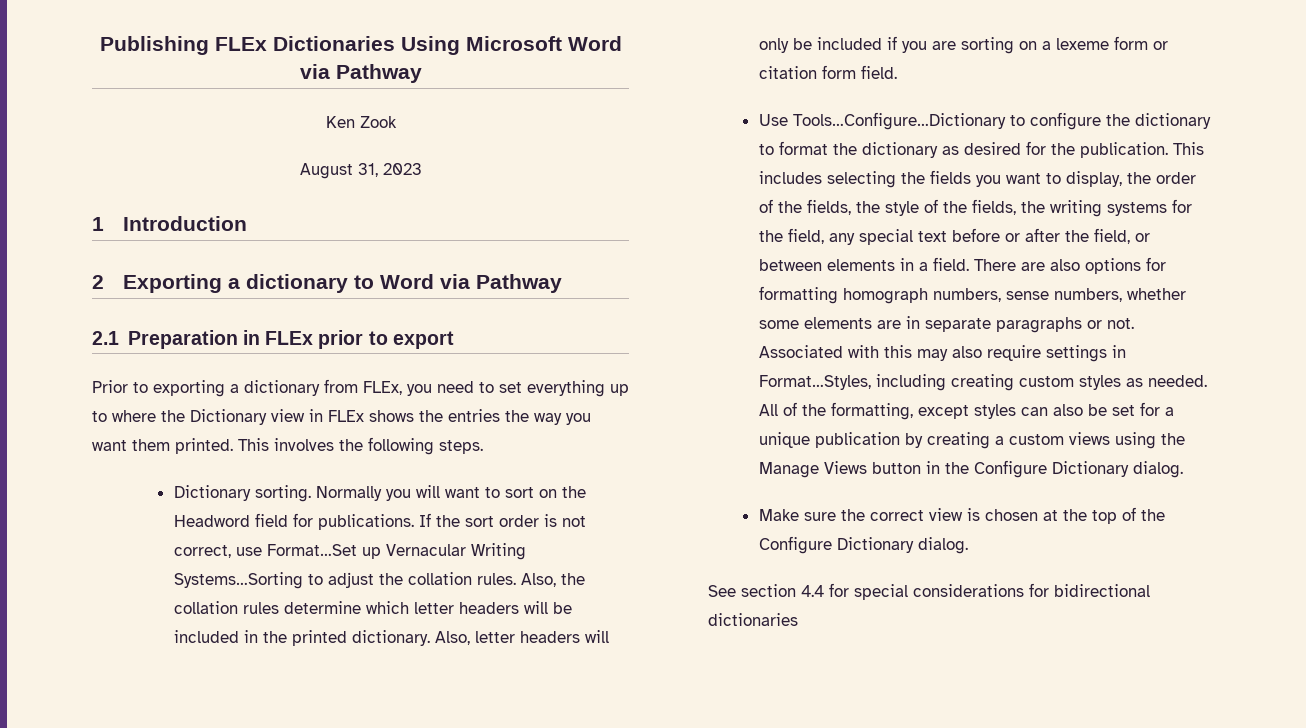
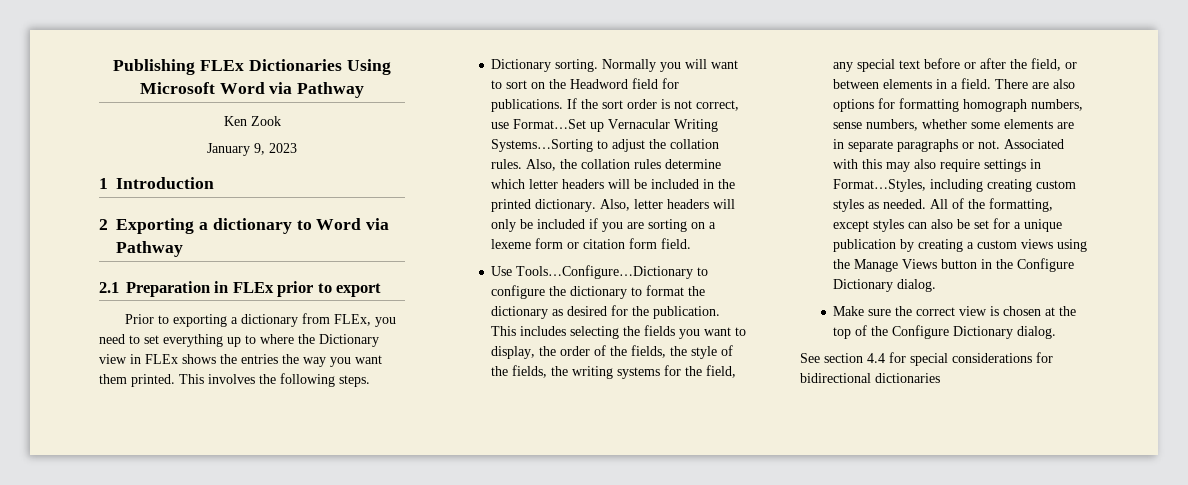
- August 31, 2023
+ January 9, 2023

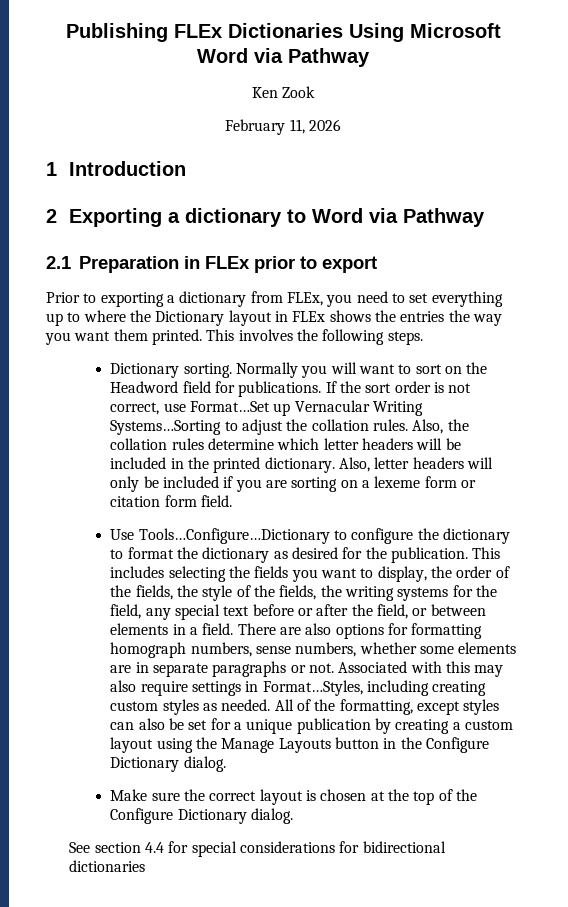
- January 9, 2023
+ February 11, 2026
- Prior to exporting a dictionary from FLEx, you need to set everything up to where the Dictionary view in FLEx shows the entries the way you want them printed.
+ Prior to exporting a dictionary from FLEx, you need to set everything up to where the Dictionary layout in FLEx shows the entries the way you want them printed.
- All of the formatting, except styles can also be set for a unique publication by creating a custom views using the Manage Views button in the Configure Dictionary dialog.
+ All of the formatting, except styles can also be set for a unique publication by creating a custom layout using the Manage Layouts button in the Configure Dictionary dialog.
- Make sure the correct view is chosen at the top of the Configure Dictionary dialog.
+ Make sure the correct layout is chosen at the top of the Configure Dictionary dialog.

